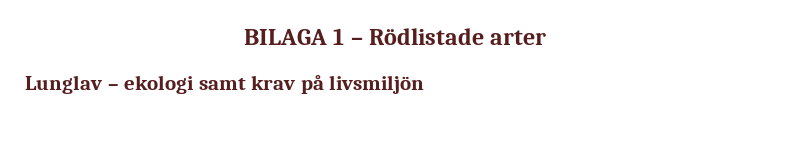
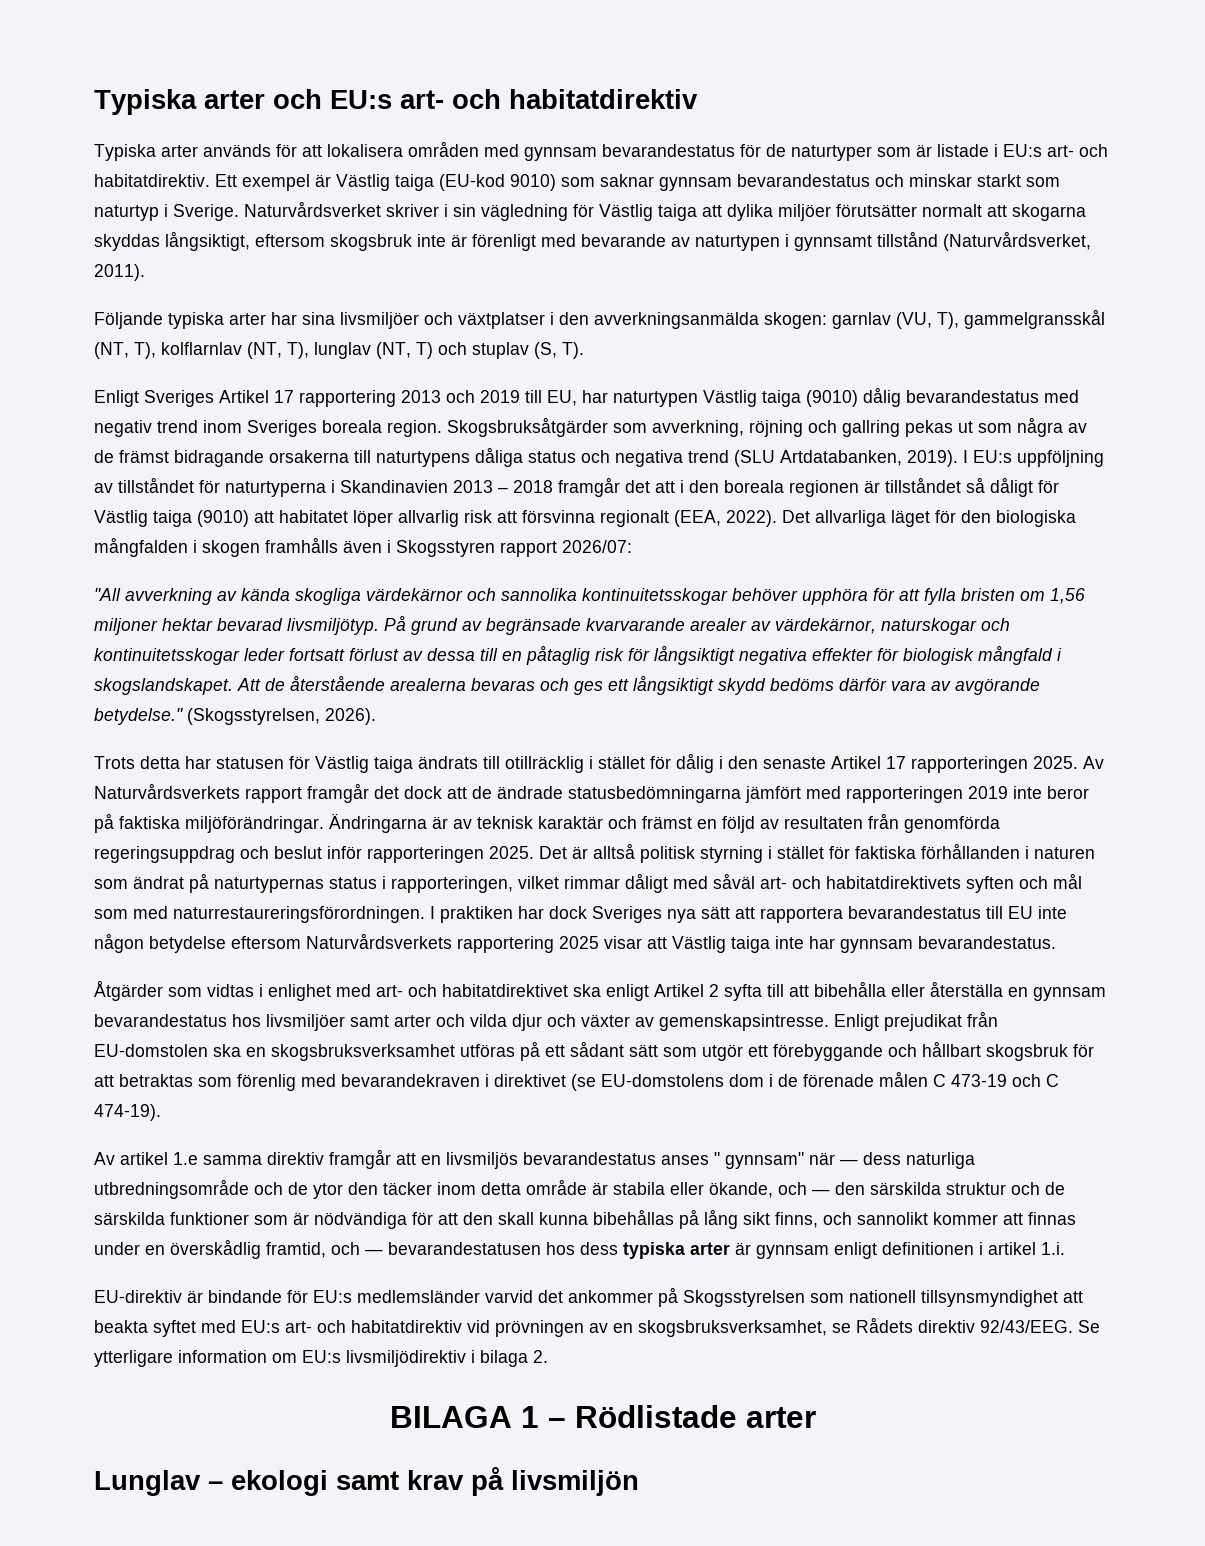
+ Typiska arter och EU:s art- och habitatdirektiv
+ Typiska arter används för att lokalisera områden med gynnsam bevarandestatus för de naturtyper som är listade i EU:s art- och habitatdirektiv. Ett exempel är Västlig taiga (EU-kod 9010) som saknar gynnsam bevarandestatus och minskar starkt som naturtyp i Sverige. Naturvårdsverket skriver i sin vägledning för Västlig taiga att dylika miljöer förutsätter normalt att skogarna skyddas långsiktigt, eftersom skogsbruk inte är förenligt med bevarande av naturtypen i gynnsamt tillstånd (Naturvårdsverket, 2011).
+ Följande typiska arter har sina livsmiljöer och växtplatser i den avverkningsanmälda skogen: garnlav (VU, T), gammelgransskål (NT, T), kolflarnlav (NT, T), lunglav (NT, T) och stuplav (S, T).
+ Enligt Sveriges Artikel 17 rapportering 2013 och 2019 till EU, har naturtypen Västlig taiga (9010) dålig bevarandestatus med negativ trend inom Sveriges boreala region. Skogsbruksåtgärder som avverkning, röjning och gallring pekas ut som några av de främst bidragande orsakerna till naturtypens dåliga status och negativa trend (SLU Artdatabanken, 2019). I EU:s uppföljning av tillståndet för naturtyperna i Skandinavien 2013 – 2018 framgår det att i den boreala regionen är tillståndet så dåligt för Västlig taiga (9010) att habitatet löper allvarlig risk att försvinna regionalt (EEA, 2022). Det allvarliga läget för den biologiska mångfalden i skogen framhålls även i Skogsstyren rapport 2026/07:
+ "All avverkning av kända skogliga värdekärnor och sannolika kontinuitetsskogar behöver upphöra för att fylla bristen om 1,56 miljoner hektar bevarad livsmiljötyp. På grund av begränsade kvarvarande arealer av värdekärnor, naturskogar och kontinuitetsskogar leder fortsatt förlust av dessa till en påtaglig risk för långsiktigt negativa effekter för biologisk mångfald i skogslandskapet. Att de återstående arealerna bevaras och ges ett långsiktigt skydd bedöms därför vara av avgörande betydelse." (Skogsstyrelsen, 2026).
+ Trots detta har statusen för Västlig taiga ändrats till otillräcklig i stället för dålig i den senaste Artikel 17 rapporteringen 2025. Av Naturvårdsverkets rapport framgår det dock att de ändrade statusbedömningarna jämfört med rapporteringen 2019 inte beror på faktiska miljöförändringar. Ändringarna är av teknisk karaktär och främst en följd av resultaten från genomförda regeringsuppdrag och beslut inför rapporteringen 2025. Det är alltså politisk styrning i stället för faktiska förhållanden i naturen som ändrat på naturtypernas status i rapporteringen, vilket rimmar dåligt med såväl art- och habitatdirektivets syften och mål som med naturrestaureringsförordningen. I praktiken har dock Sveriges nya sätt att rapportera bevarandestatus till EU inte någon betydelse eftersom Naturvårdsverkets rapportering 2025 visar att Västlig taiga inte har gynnsam bevarandestatus.
+ Åtgärder som vidtas i enlighet med art- och habitatdirektivet ska enligt Artikel 2 syfta till att bibehålla eller återställa en gynnsam bevarandestatus hos livsmiljöer samt arter och vilda djur och växter av gemenskapsintresse. Enligt prejudikat från EU-domstolen ska en skogsbruksverksamhet utföras på ett sådant sätt som utgör ett förebyggande och hållbart skogsbruk för att betraktas som förenlig med bevarandekraven i direktivet (se EU-domstolens dom i de förenade målen C 473-19 och C 474-19).
+ Av artikel 1.e samma direktiv framgår att en livsmiljös bevarandestatus anses " gynnsam" när — dess naturliga utbredningsområde och de ytor den täcker inom detta område är stabila eller ökande, och — den särskilda struktur och de särskilda funktioner som är nödvändiga för att den skall kunna bibehållas på lång sikt finns, och sannolikt kommer att finnas under en överskådlig framtid, och — bevarandestatusen hos dess typiska arter är gynnsam enligt definitionen i artikel 1.i.
+ EU-direktiv är bindande för EU:s medlemsländer varvid det ankommer på Skogsstyrelsen som nationell tillsynsmyndighet att beakta syftet med EU:s art- och habitatdirektiv vid prövningen av en skogsbruksverksamhet, se Rådets direktiv 92/43/EEG. Se ytterligare information om EU:s livsmiljödirektiv i bilaga 2.

